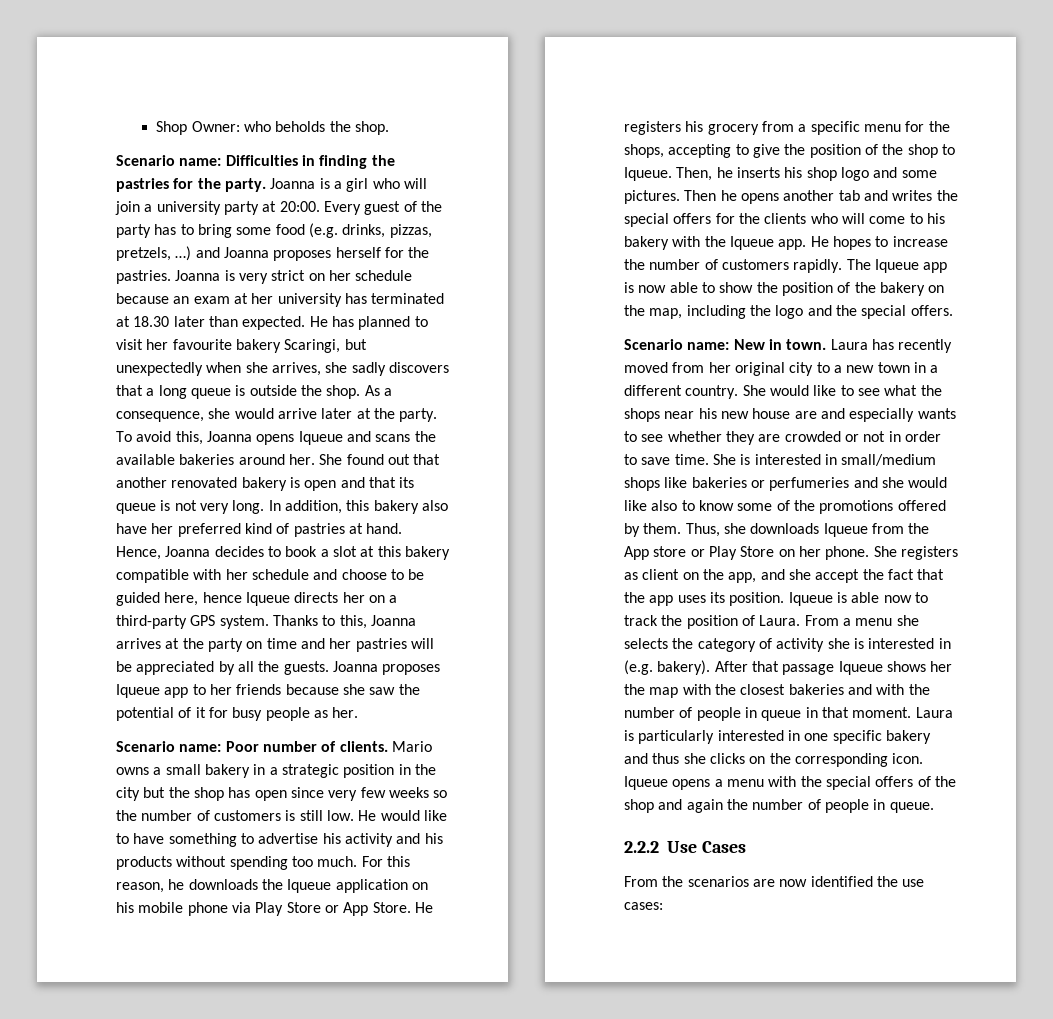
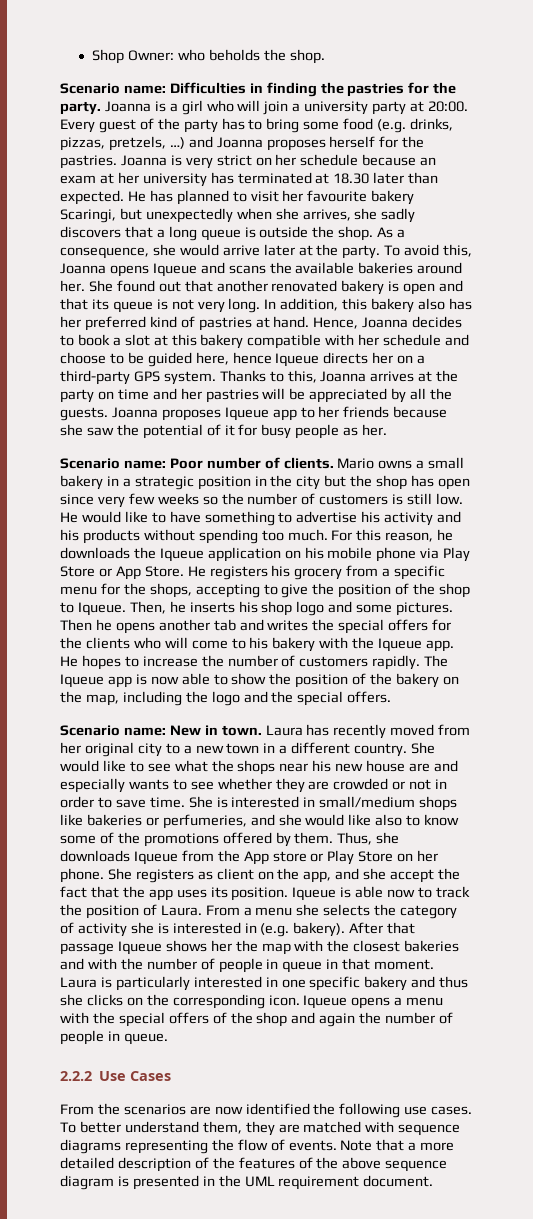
- In addition, this bakery also have her preferred kind of pastries at hand.
+ In addition, this bakery also has her preferred kind of pastries at hand.
- She is interested in small/medium shops like bakeries or perfumeries and she would like also to know some of the promotions offered by them.
+ She is interested in small/medium shops like bakeries or perfumeries, and she would like also to know some of the promotions offered by them.
- From the scenarios are now identified the use cases:
+ From the scenarios are now identified the following use cases. To better understand them, they are matched with sequence diagrams representing the flow of events. Note that a more detailed description of the features of the above sequence diagram is presented in the UML requirement document.

